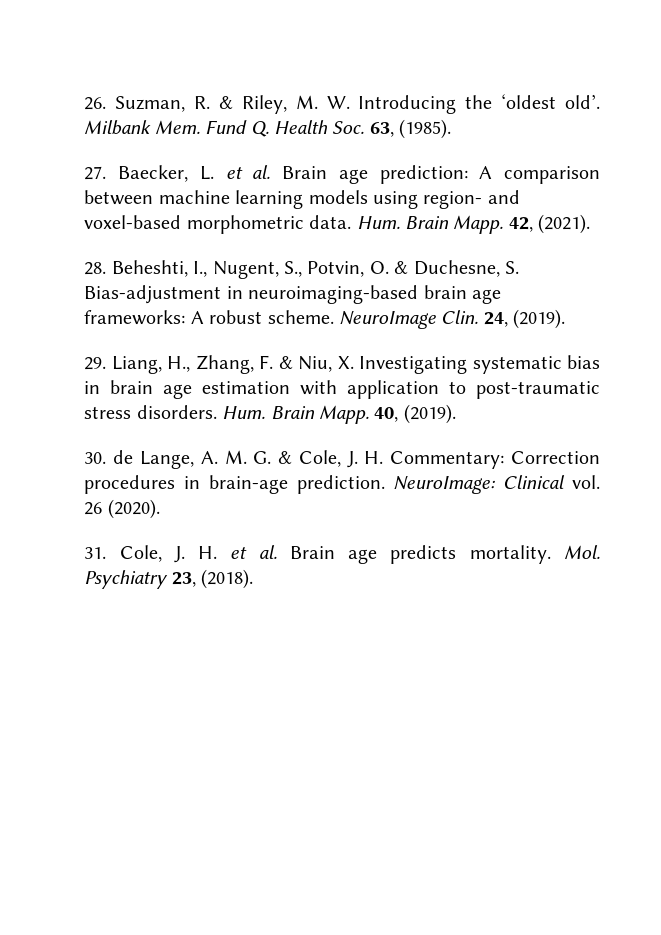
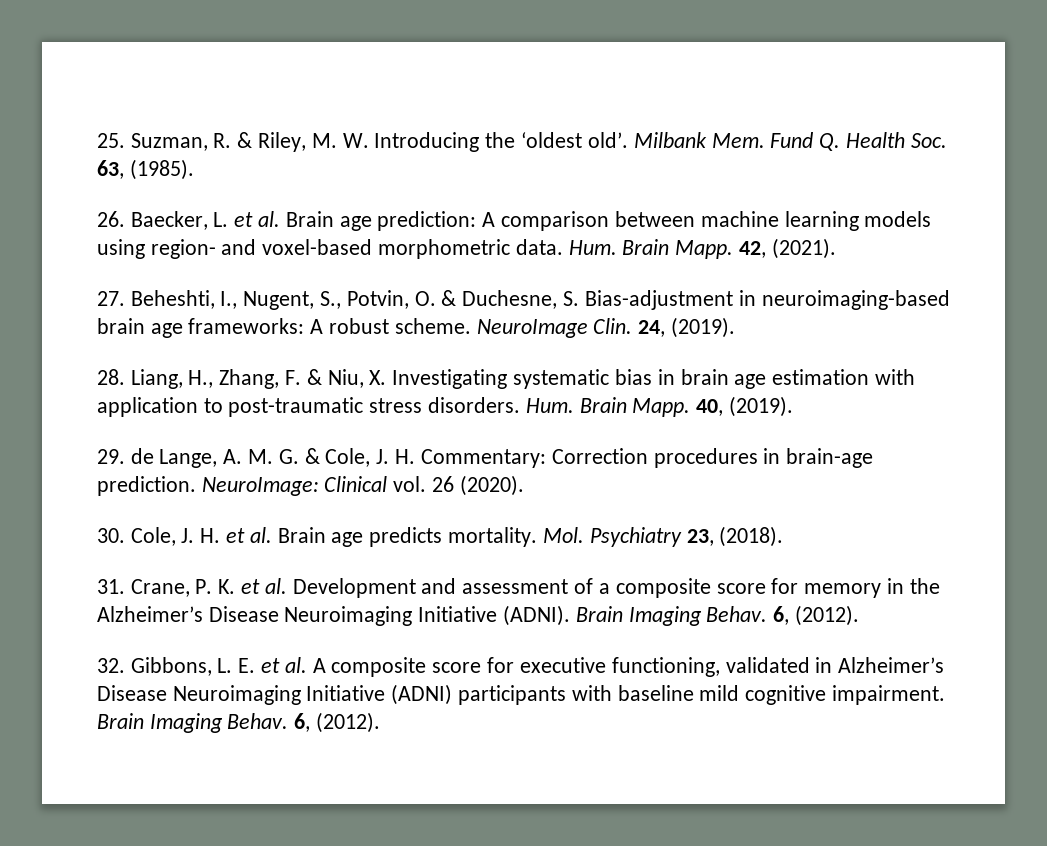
- 26. Suzman, R. & Riley, M. W. Introducing the ‘oldest old’.
+ 25. Suzman, R. & Riley, M. W. Introducing the ‘oldest old’.
- 27. Baecker, L. et al. Brain age prediction: A comparison between machine learning models using region- and voxel-based morphometric data.
+ 26. Baecker, L. et al. Brain age prediction: A comparison between machine learning models using region- and voxel-based morphometric data.
- 28. Beheshti, I., Nugent, S., Potvin, O. & Duchesne, S. Bias-adjustment in neuroimaging-based brain age frameworks: A robust scheme.
+ 27. Beheshti, I., Nugent, S., Potvin, O. & Duchesne, S. Bias-adjustment in neuroimaging-based brain age frameworks: A robust scheme.
- 29. Liang, H., Zhang, F. & Niu, X. Investigating systematic bias in brain age estimation with application to post-traumatic stress disorders.
+ 28. Liang, H., Zhang, F. & Niu, X. Investigating systematic bias in brain age estimation with application to post-traumatic stress disorders.
- 30. de Lange, A. M. G. & Cole, J. H. Commentary: Correction procedures in brain-age prediction.
+ 29. de Lange, A. M. G. & Cole, J. H. Commentary: Correction procedures in brain-age prediction.
- 31. Cole, J. H. et al. Brain age predicts mortality.
+ 30. Cole, J. H. et al. Brain age predicts mortality.
+ 31. Crane, P. K. et al. Development and assessment of a composite score for memory in the Alzheimer’s Disease Neuroimaging Initiative (ADNI). Brain Imaging Behav. 6, (2012).
+ 32. Gibbons, L. E. et al. A composite score for executive functioning, validated in Alzheimer’s Disease Neuroimaging Initiative (ADNI) participants with baseline mild cognitive impairment. Brain Imaging Behav. 6, (2012).

